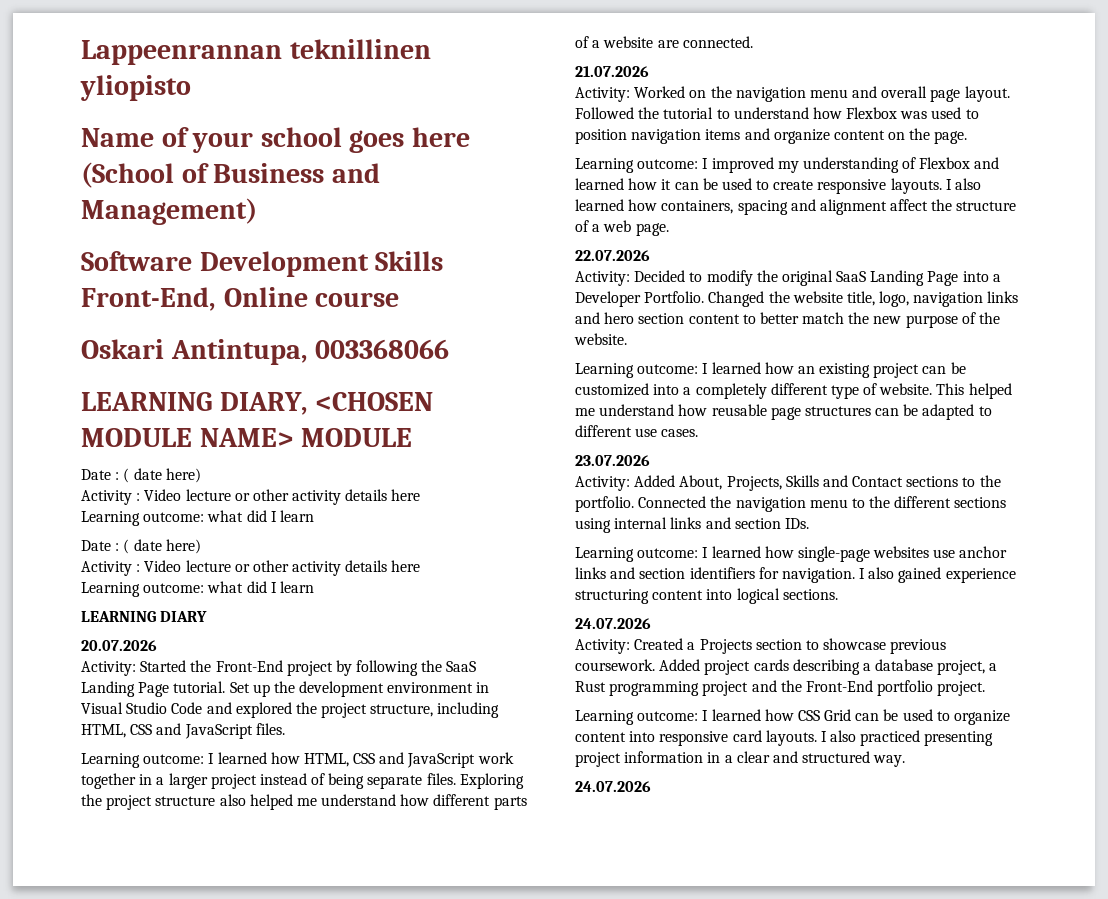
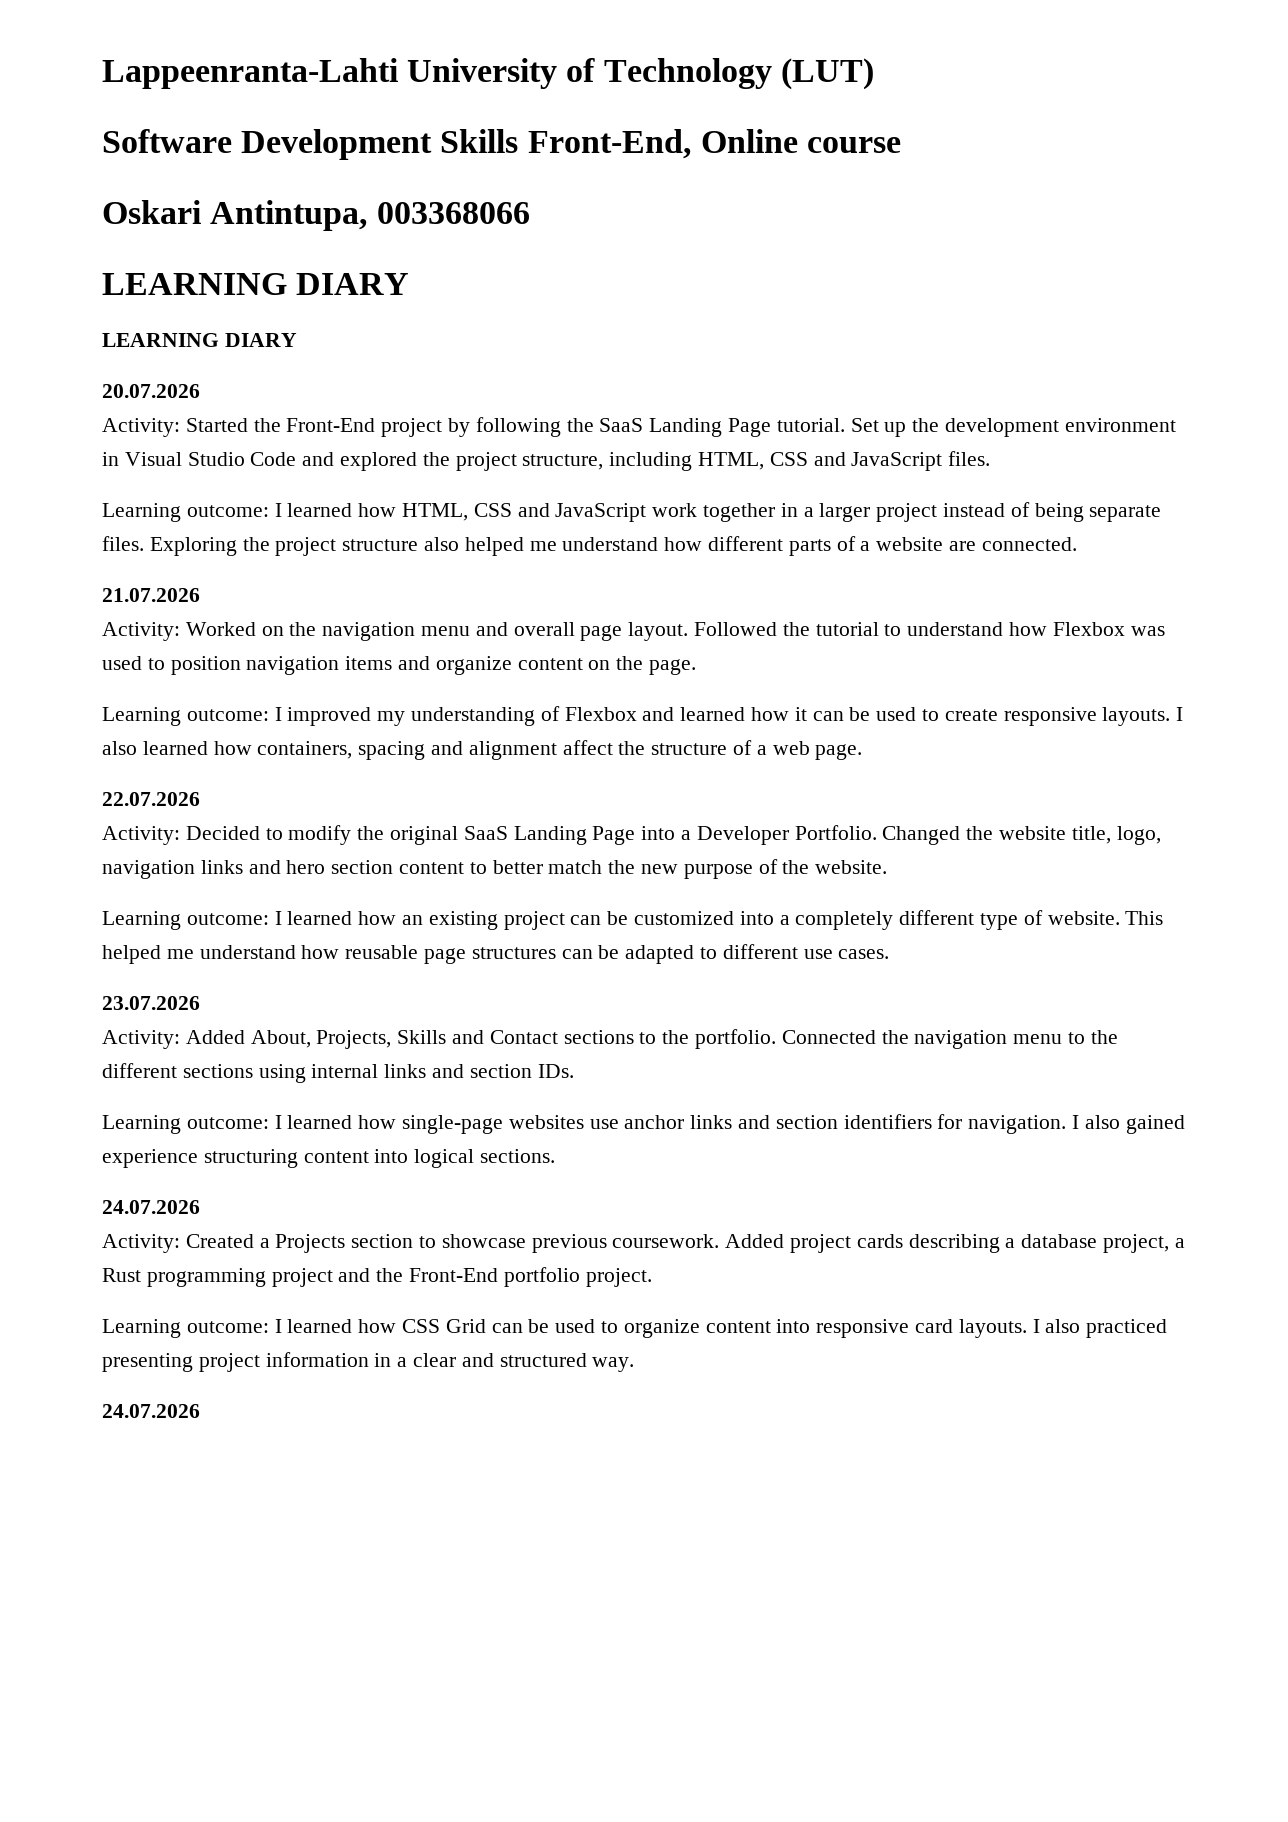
- Lappeenrannan teknillinen yliopisto
- Name of your school goes here (School of Business and Management)
+ Lappeenranta-Lahti University of Technology (LUT)
  Oskari Antintupa, 003368066
- LEARNING DIARY, <CHOSEN MODULE NAME> MODULE
- Date : ( date here)
- Activity : Video lecture or other activity details here
- Learning outcome: what did I learn
- Date : ( date here)
- Activity : Video lecture or other activity details here
- Learning outcome: what did I learn
+ LEARNING DIARY

